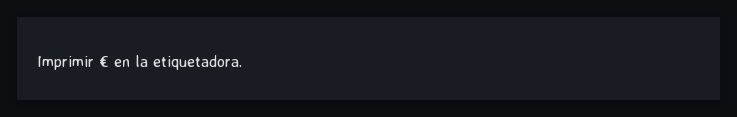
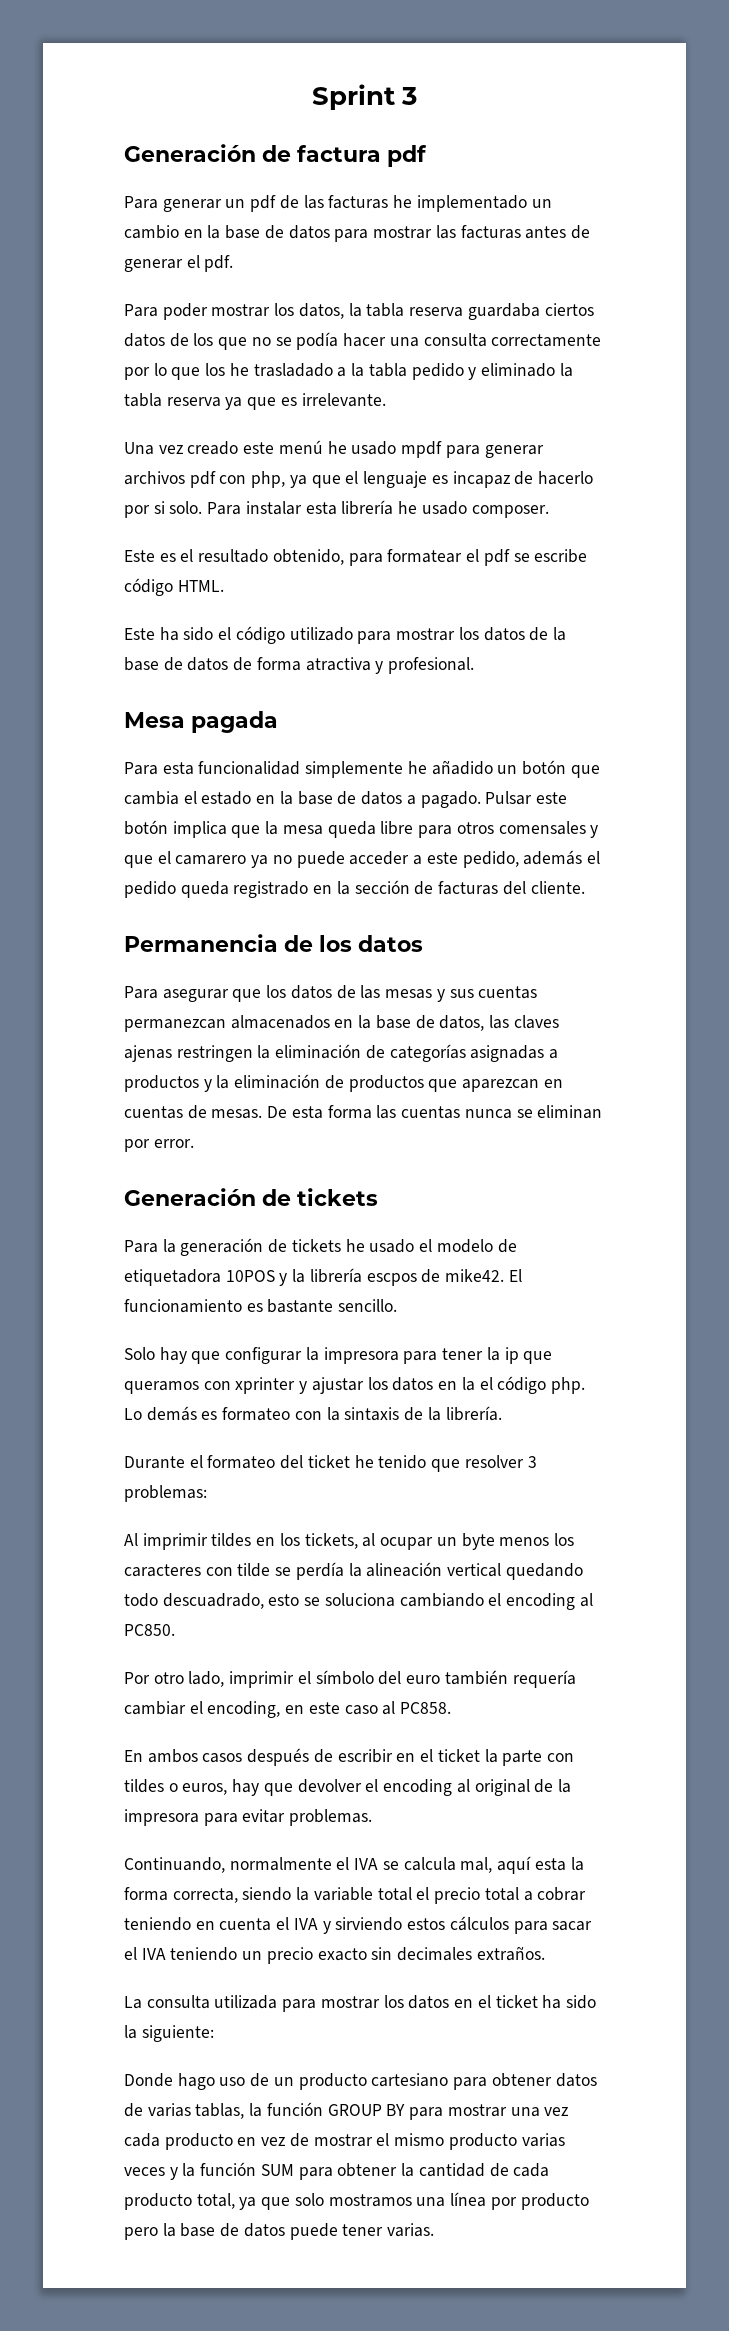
- Imprimir € en la etiquetadora.
+ Sprint 3
+ Generación de factura pdf
+ Para generar un pdf de las facturas he implementado un cambio en la base de datos para mostrar las facturas antes de generar el pdf.
+ Para poder mostrar los datos, la tabla reserva guardaba ciertos datos de los que no se podía hacer una consulta correctamente por lo que los he trasladado a la tabla pedido y eliminado la tabla reserva ya que es irrelevante.
+ Una vez creado este menú he usado mpdf para generar archivos pdf con php, ya que el lenguaje es incapaz de hacerlo por si solo. Para instalar esta librería he usado composer.
+ Este es el resultado obtenido, para formatear el pdf se escribe código HTML.
+ Este ha sido el código utilizado para mostrar los datos de la base de datos de forma atractiva y profesional.
+ Mesa pagada
+ Para esta funcionalidad simplemente he añadido un botón que cambia el estado en la base de datos a pagado. Pulsar este botón implica que la mesa queda libre para otros comensales y que el camarero ya no puede acceder a este pedido, además el pedido queda registrado en la sección de facturas del cliente.
+ Permanencia de los datos
+ Para asegurar que los datos de las mesas y sus cuentas permanezcan almacenados en la base de datos, las claves ajenas restringen la eliminación de categorías asignadas a productos y la eliminación de productos que aparezcan en cuentas de mesas. De esta forma las cuentas nunca se eliminan por error.
+ Generación de tickets
+ Para la generación de tickets he usado el modelo de etiquetadora 10POS y la librería escpos de mike42. El funcionamiento es bastante sencillo.
+ Solo hay que configurar la impresora para tener la ip que queramos con xprinter y ajustar los datos en la el código php. Lo demás es formateo con la sintaxis de la librería.
+ Durante el formateo del ticket he tenido que resolver 3 problemas:
+ Al imprimir tildes en los tickets, al ocupar un byte menos los caracteres con tilde se perdía la alineación vertical quedando todo descuadrado, esto se soluciona cambiando el encoding al PC850.
+ Por otro lado, imprimir el símbolo del euro también requería cambiar el encoding, en este caso al PC858.
+ En ambos casos después de escribir en el ticket la parte con tildes o euros, hay que devolver el encoding al original de la impresora para evitar problemas.
+ Continuando, normalmente el IVA se calcula mal, aquí esta la forma correcta, siendo la variable total el precio total a cobrar teniendo en cuenta el IVA y sirviendo estos cálculos para sacar el IVA teniendo un precio exacto sin decimales extraños.
+ La consulta utilizada para mostrar los datos en el ticket ha sido la siguiente:
+ Donde hago uso de un producto cartesiano para obtener datos de varias tablas, la función GROUP BY para mostrar una vez cada producto en vez de mostrar el mismo producto varias veces y la función SUM para obtener la cantidad de cada producto total, ya que solo mostramos una línea por producto pero la base de datos puede tener varias.

